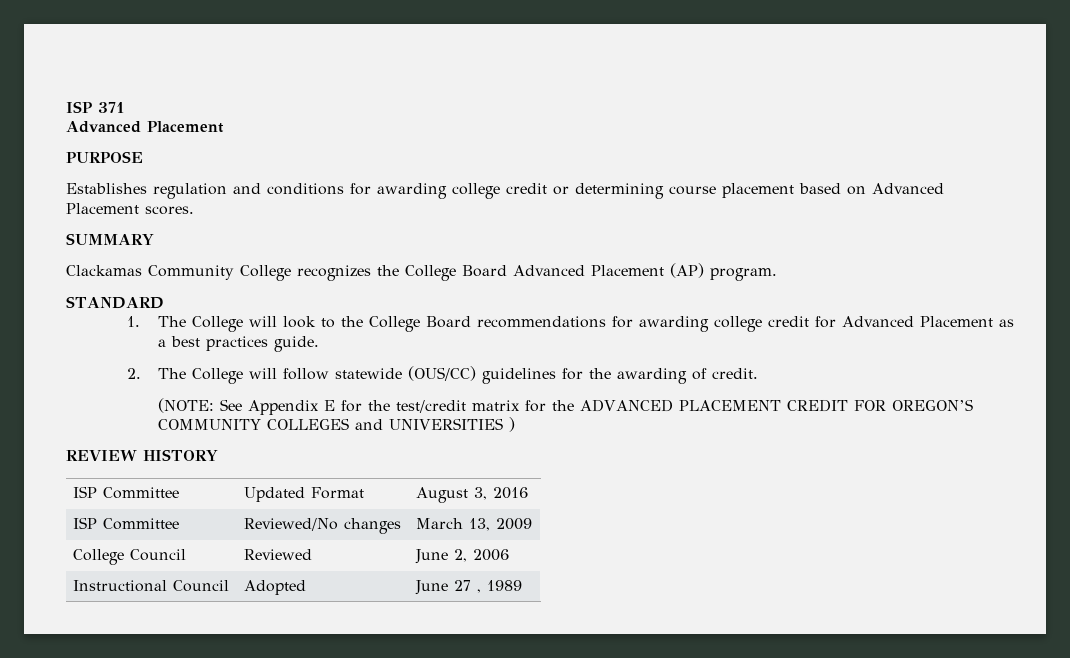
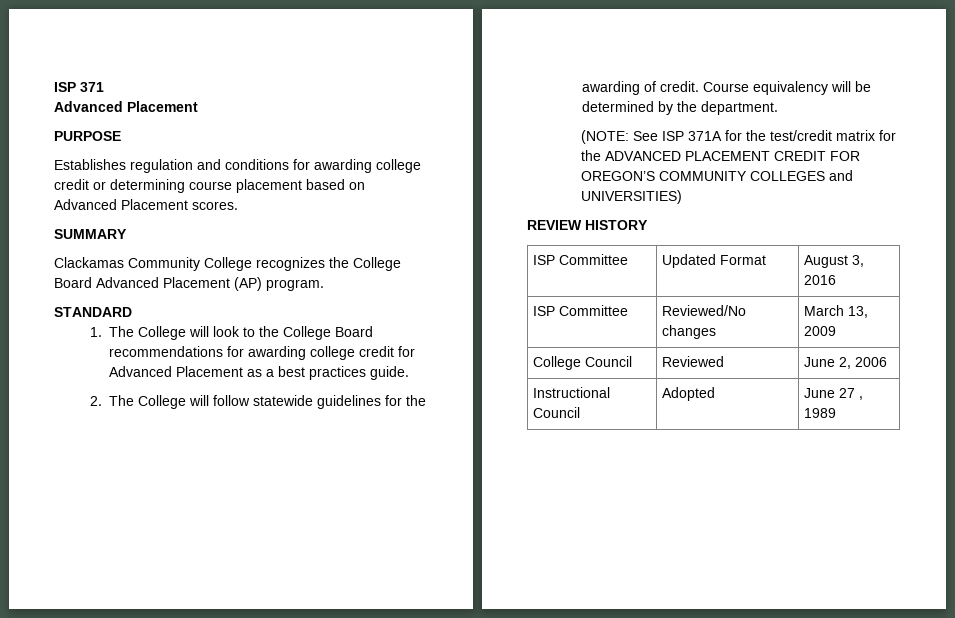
- 2. The College will follow statewide (OUS/CC) guidelines for the awarding of credit.
+ 2. The College will follow statewide guidelines for the awarding of credit. Course equivalency will be determined by the department.
- (NOTE: See Appendix E for the test/credit matrix for the ADVANCED PLACEMENT CREDIT FOR OREGON’S COMMUNITY COLLEGES and UNIVERSITIES )
+ (NOTE: See ISP 371A for the test/credit matrix for the ADVANCED PLACEMENT CREDIT FOR OREGON’S COMMUNITY COLLEGES and UNIVERSITIES)

